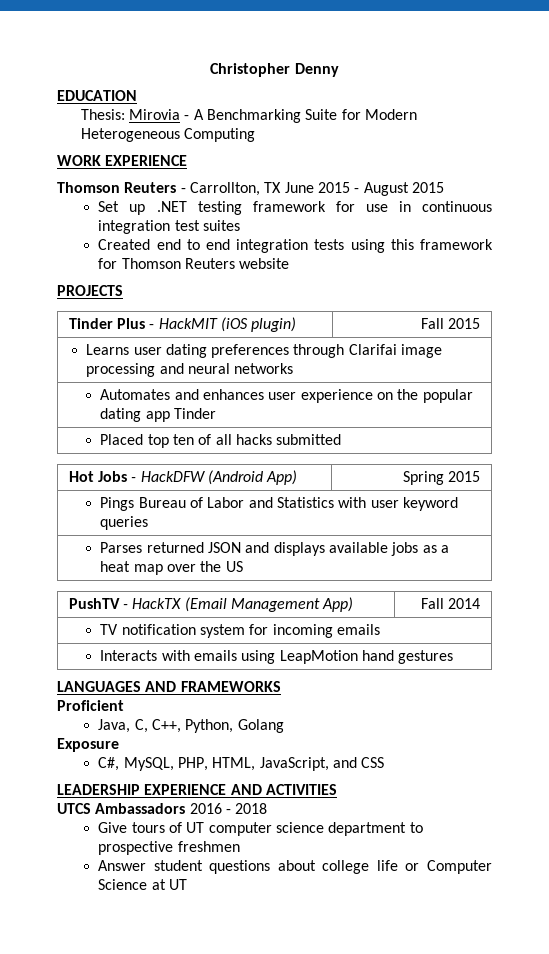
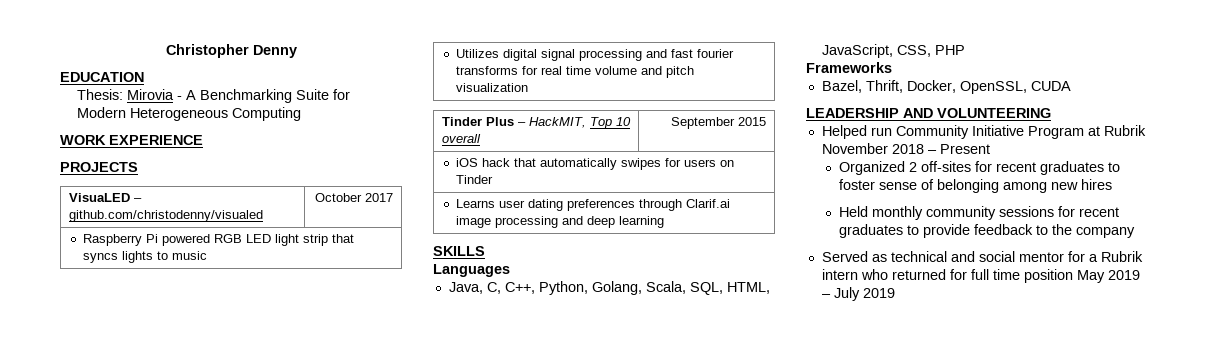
- Thomson Reuters - Carrollton, TX June 2015 - August 2015
- Set up .NET testing framework for use in continuous integration test suites
- Created end to end integration tests using this framework for Thomson Reuters website
  PROJECTS
- Tinder Plus - HackMIT (iOS plugin) | Fall 2015
+ VisuaLED – github.com/christodenny/visualed | October 2017
+ Raspberry Pi powered RGB LED light strip that syncs lights to music
+ Utilizes digital signal processing and fast fourier transforms for real time volume and pitch visualization
+ Tinder Plus – HackMIT, Top 10 overall | September 2015
+ iOS hack that automatically swipes for users on Tinder
- Learns user dating preferences through Clarifai image processing and neural networks
- Automates and enhances user experience on the popular dating app Tinder
- Placed top ten of all hacks submitted
- Hot Jobs - HackDFW (Android App) | Spring 2015
- Pings Bureau of Labor and Statistics with user keyword queries
- Parses returned JSON and displays available jobs as a heat map over the US
- PushTV - HackTX (Email Management App) | Fall 2014
- TV notification system for incoming emails
- Interacts with emails using LeapMotion hand gestures
- LANGUAGES AND FRAMEWORKS
- Proficient
- Java, C, C++, Python, Golang
- Exposure
- C#, MySQL, PHP, HTML, JavaScript, and CSS
- LEADERSHIP EXPERIENCE AND ACTIVITIES
- UTCS Ambassadors 2016 - 2018
- Give tours of UT computer science department to prospective freshmen
- Answer student questions about college life or Computer Science at UT
+ Learns user dating preferences through Clarif.ai image processing and deep learning
+ SKILLS
+ Languages
+ Java, C, C++, Python, Golang, Scala, SQL, HTML, JavaScript, CSS, PHP
+ Frameworks
+ Bazel, Thrift, Docker, OpenSSL, CUDA
+ LEADERSHIP AND VOLUNTEERING
+ Helped run Community Initiative Program at Rubrik November 2018 – Present
+ Organized 2 off-sites for recent graduates to foster sense of belonging among new hires
+ Held monthly community sessions for recent graduates to provide feedback to the company
+ Served as technical and social mentor for a Rubrik intern who returned for full time position May 2019 – July 2019

